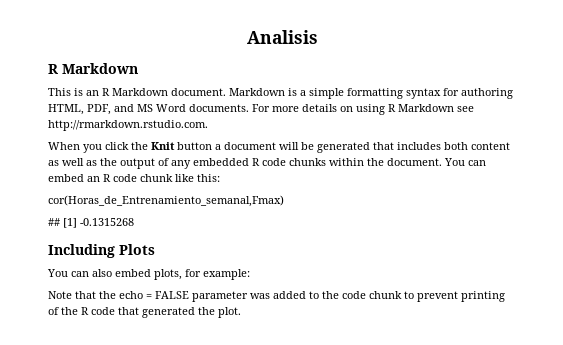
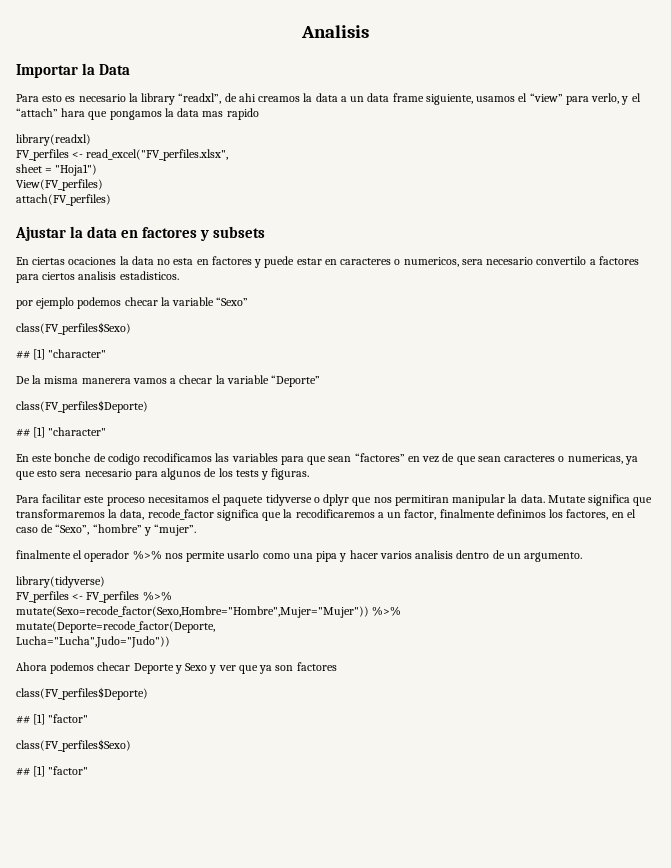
  Analisis
- R Markdown
- This is an R Markdown document. Markdown is a simple formatting syntax for authoring HTML, PDF, and MS Word documents. For more details on using R Markdown see http://rmarkdown.rstudio.com.
- When you click the Knit button a document will be generated that includes both content as well as the output of any embedded R code chunks within the document. You can embed an R code chunk like this:
- cor(Horas_de_Entrenamiento_semanal,Fmax)
- ## [1] -0.1315268
- Including Plots
- You can also embed plots, for example:
- Note that the echo = FALSE parameter was added to the code chunk to prevent printing of the R code that generated the plot.
+ Importar la Data
+ Para esto es necesario la library “readxl”, de ahi creamos la data a un data frame siguiente, usamos el “view” para verlo, y el “attach” hara que pongamos la data mas rapido
+ library(readxl)
+ FV_perfiles <- read_excel("FV_perfiles.xlsx",
+ sheet = "Hoja1")
+ View(FV_perfiles)
+ attach(FV_perfiles)
+ Ajustar la data en factores y subsets
+ En ciertas ocaciones la data no esta en factores y puede estar en caracteres o numericos, sera necesario convertilo a factores para ciertos analisis estadisticos.
+ por ejemplo podemos checar la variable “Sexo”
+ class(FV_perfiles$Sexo)
+ ## [1] "character"
+ De la misma manerera vamos a checar la variable “Deporte”
+ class(FV_perfiles$Deporte)
+ ## [1] "character"
+ En este bonche de codigo recodificamos las variables para que sean “factores” en vez de que sean caracteres o numericas, ya que esto sera necesario para algunos de los tests y figuras.
+ Para facilitar este proceso necesitamos el paquete tidyverse o dplyr que nos permitiran manipular la data. Mutate significa que transformaremos la data, recode_factor significa que la recodificaremos a un factor, finalmente definimos los factores, en el caso de “Sexo”, “hombre” y “mujer”.
+ finalmente el operador %>% nos permite usarlo como una pipa y hacer varios analisis dentro de un argumento.
+ library(tidyverse)
+ FV_perfiles <- FV_perfiles %>%
+ mutate(Sexo=recode_factor(Sexo,Hombre="Hombre",Mujer="Mujer")) %>%
+ mutate(Deporte=recode_factor(Deporte,
+ Lucha="Lucha",Judo="Judo"))
+ Ahora podemos checar Deporte y Sexo y ver que ya son factores
+ class(FV_perfiles$Deporte)
+ ## [1] "factor"
+ class(FV_perfiles$Sexo)
+ ## [1] "factor"

